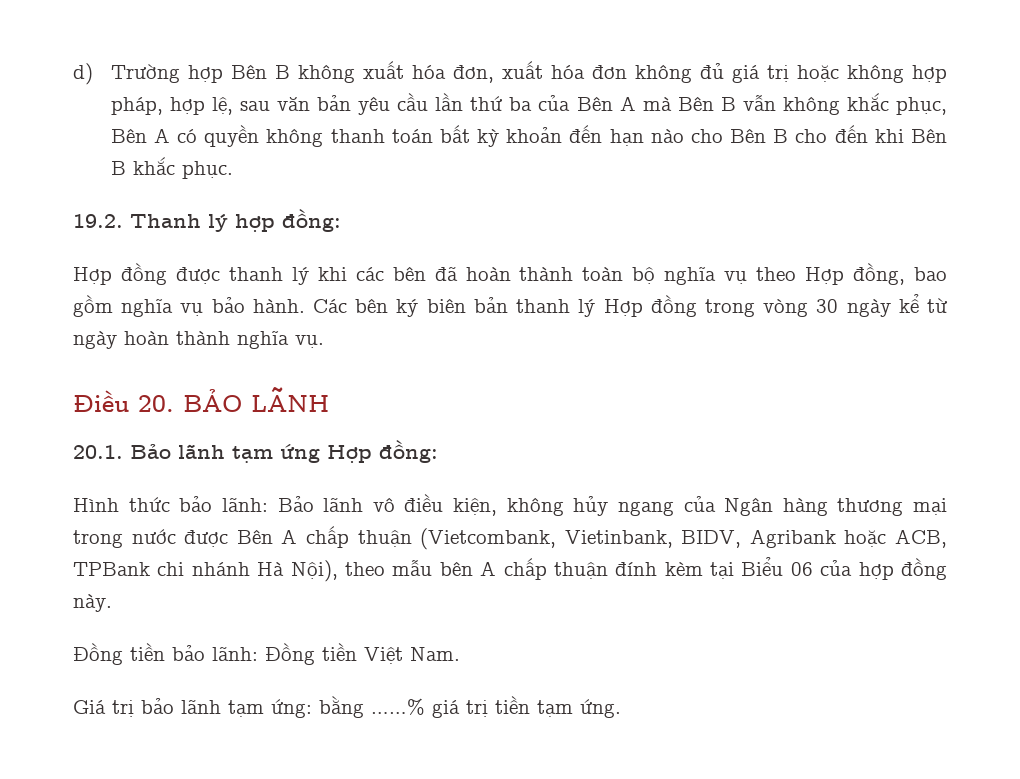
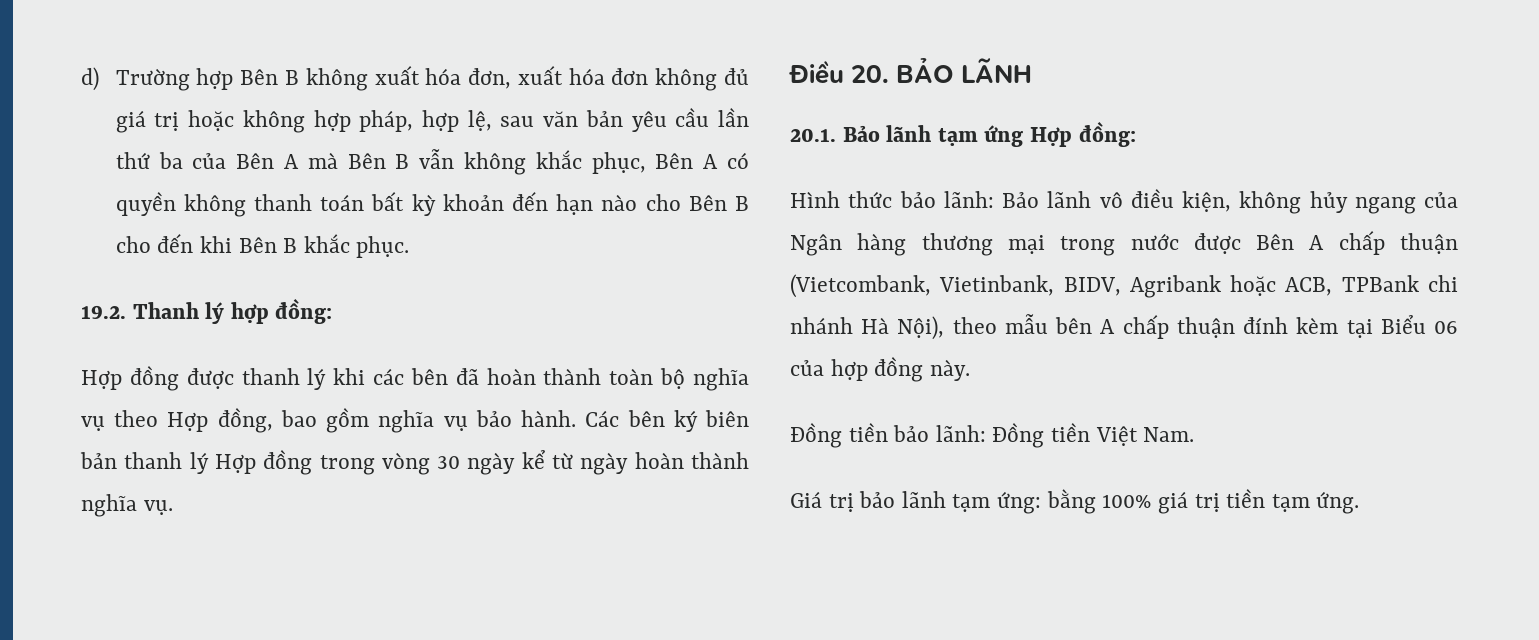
- Giá trị bảo lãnh tạm ứng: bằng ……% giá trị tiền tạm ứng.
+ Giá trị bảo lãnh tạm ứng: bằng 100% giá trị tiền tạm ứng.

